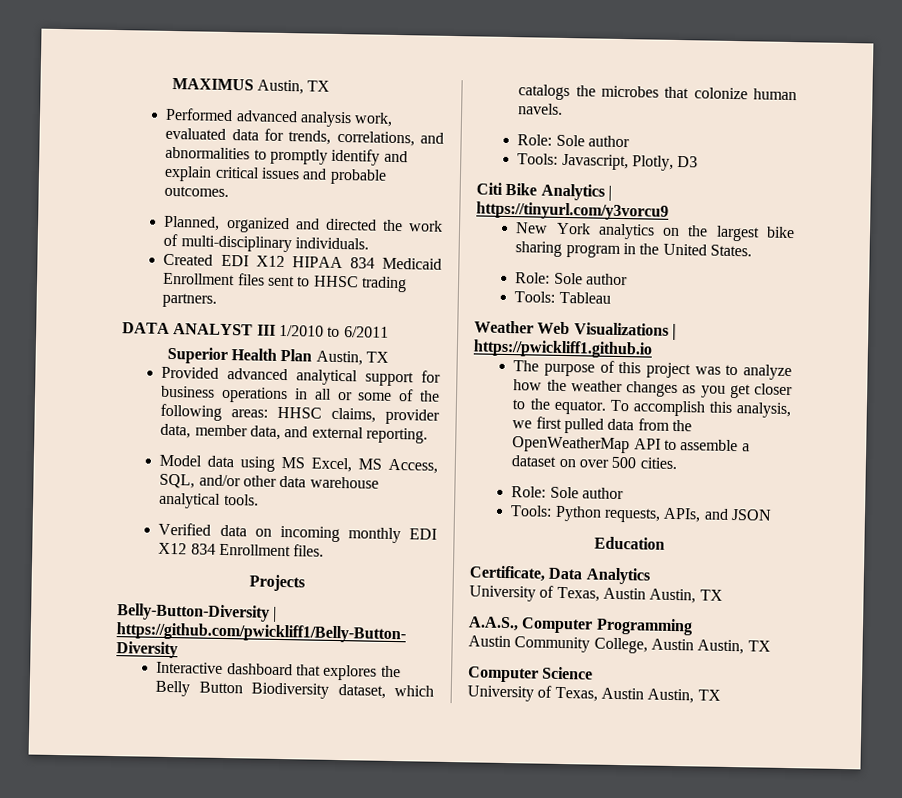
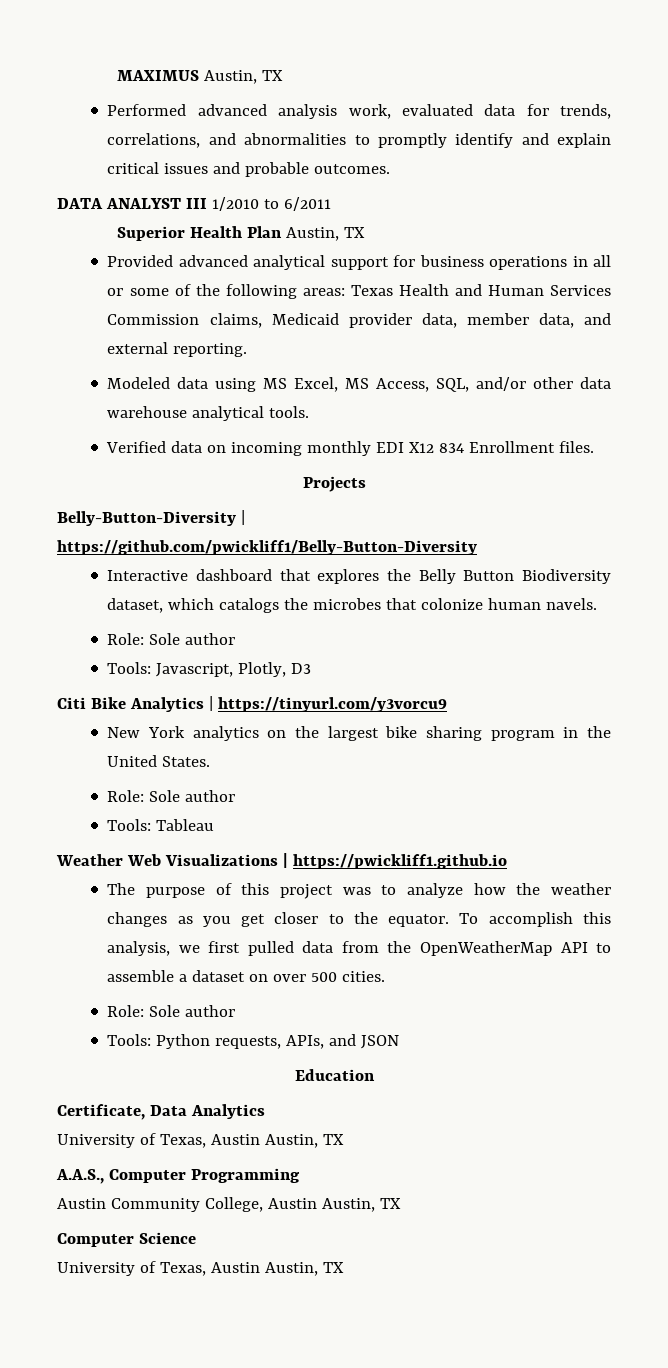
- Planned, organized and directed the work of multi-disciplinary individuals.
- Created EDI X12 HIPAA 834 Medicaid Enrollment files sent to HHSC trading partners.
- Provided advanced analytical support for business operations in all or some of the following areas: HHSC claims, provider data, member data, and external reporting.
+ Provided advanced analytical support for business operations in all or some of the following areas: Texas Health and Human Services Commission claims, Medicaid provider data, member data, and external reporting.
- Model data using MS Excel, MS Access, SQL, and/or other data warehouse analytical tools.
+ Modeled data using MS Excel, MS Access, SQL, and/or other data warehouse analytical tools.

